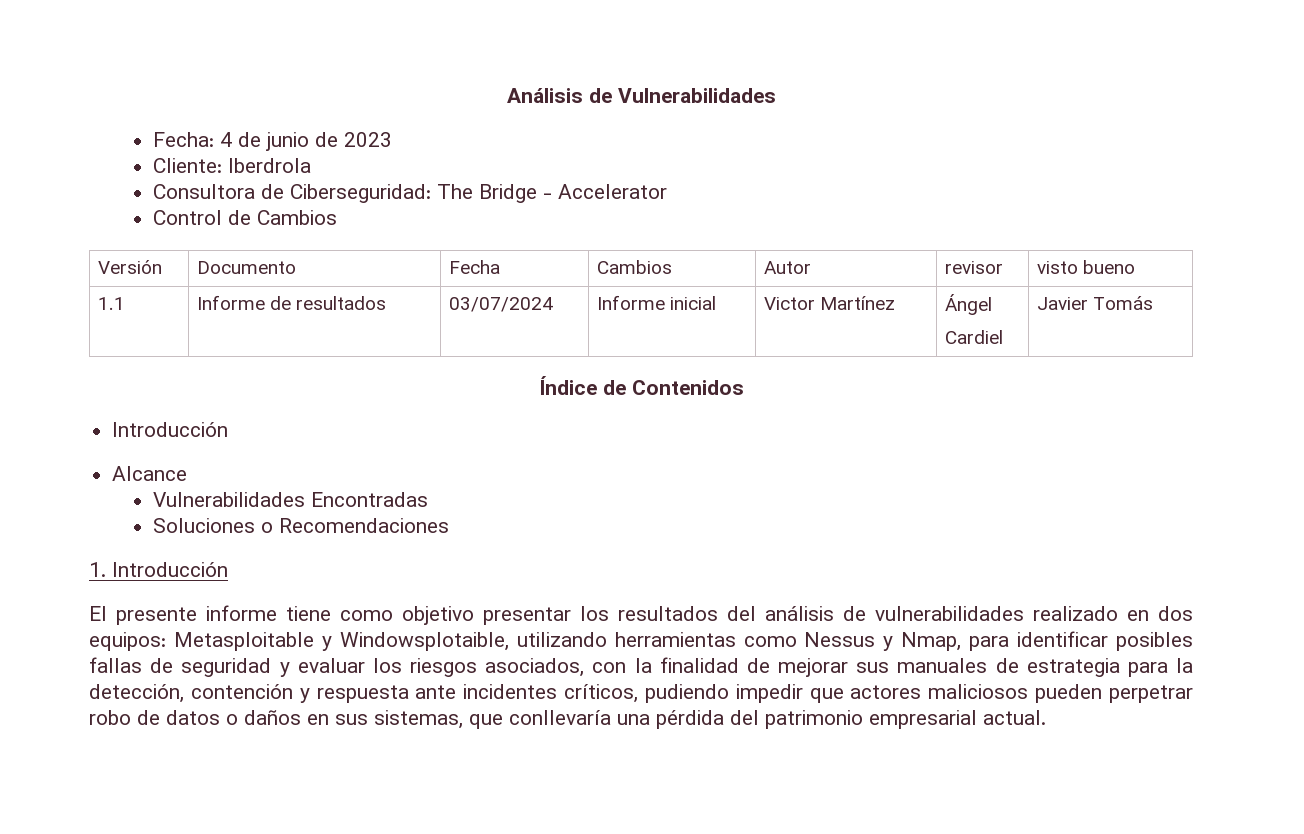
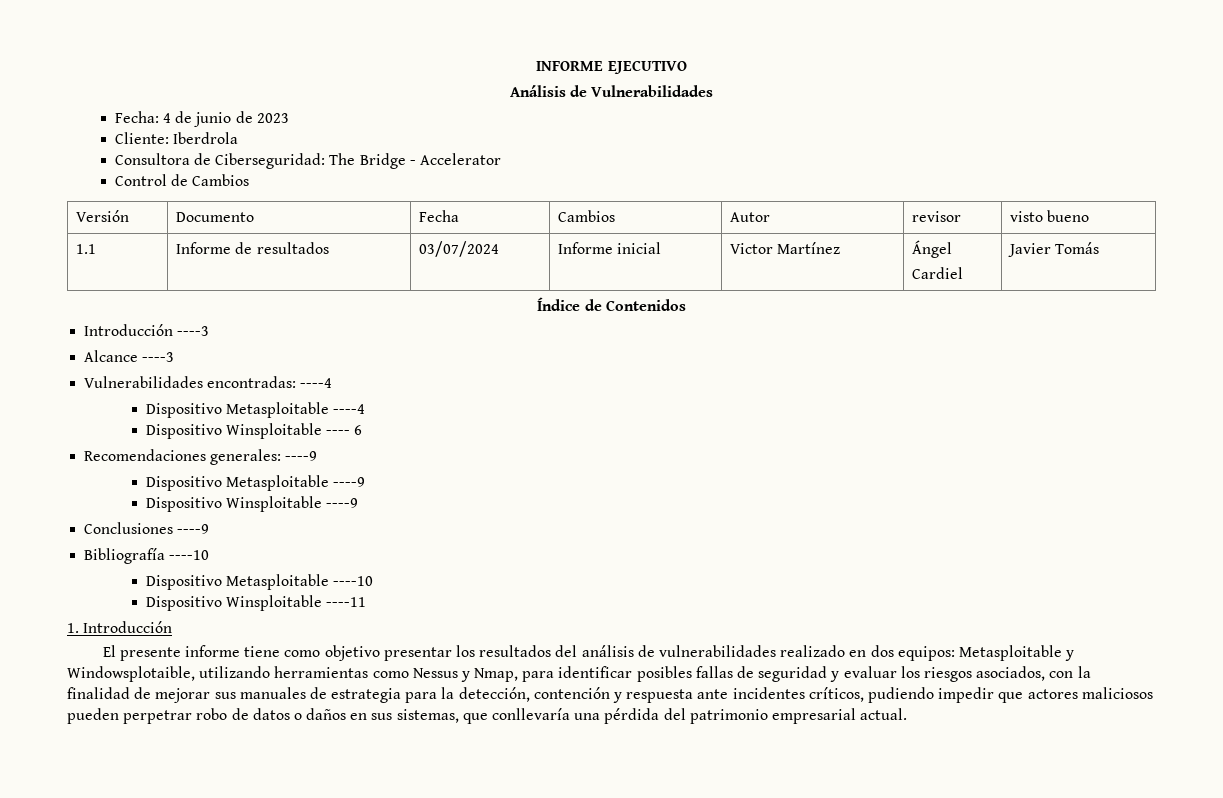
+ INFORME EJECUTIVO
  Índice de Contenidos
- Introducción
+ Introducción ----3
- Alcance
- Vulnerabilidades Encontradas
- Soluciones o Recomendaciones
+ Alcance ----3
+ Vulnerabilidades encontradas: ----4
+ Dispositivo Metasploitable ----4
+ Dispositivo Winsploitable ---- 6
+ Recomendaciones generales: ----9
+ Dispositivo Metasploitable ----9
+ Dispositivo Winsploitable ----9
+ Conclusiones ----9
+ Bibliografía ----10
+ Dispositivo Metasploitable ----10
+ Dispositivo Winsploitable ----11

